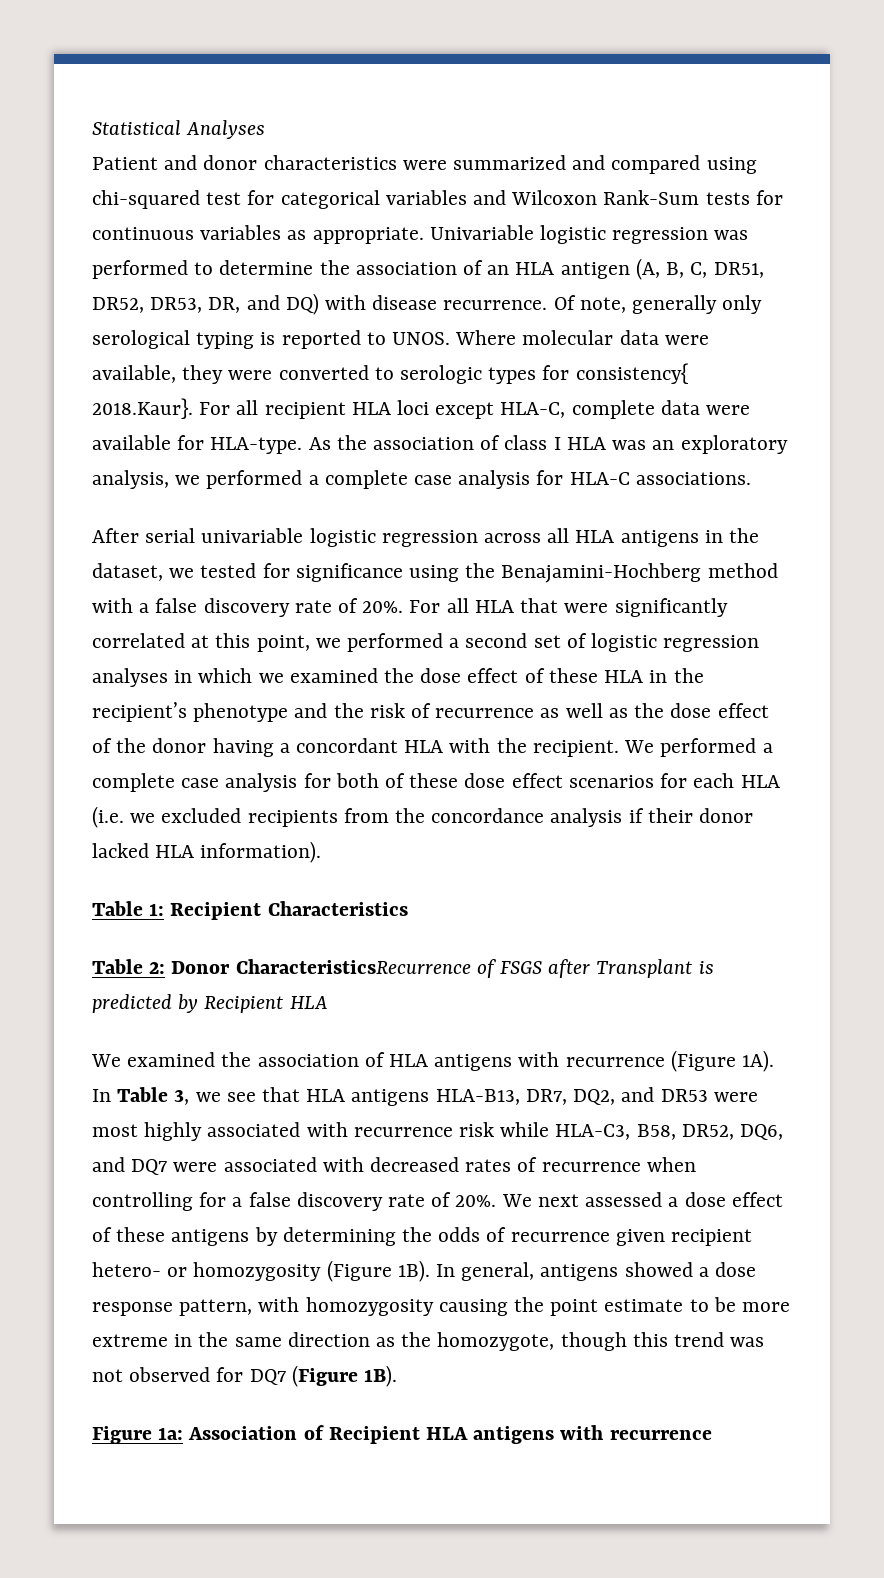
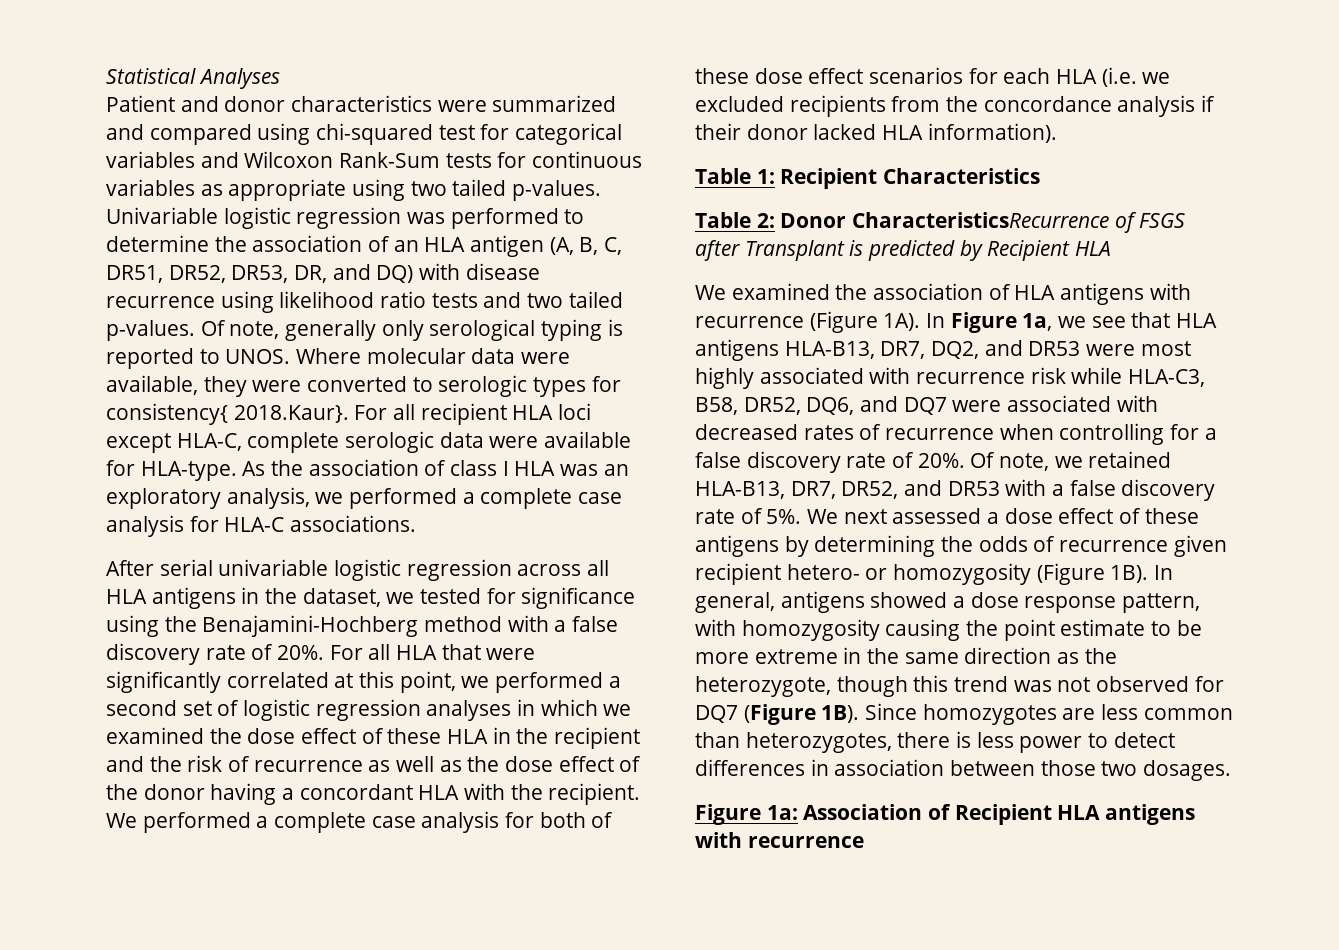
- Patient and donor characteristics were summarized and compared using chi-squared test for categorical variables and Wilcoxon Rank-Sum tests for continuous variables as appropriate.
+ Patient and donor characteristics were summarized and compared using chi-squared test for categorical variables and Wilcoxon Rank-Sum tests for continuous variables as appropriate using two tailed p-values.
- Univariable logistic regression was performed to determine the association of an HLA antigen (A, B, C, DR51, DR52, DR53, DR, and DQ) with disease recurrence.
+ Univariable logistic regression was performed to determine the association of an HLA antigen (A, B, C, DR51, DR52, DR53, DR, and DQ) with disease recurrence using likelihood ratio tests and two tailed p-values.
- Where molecular data were available, they were converted to serologic types for consistency{ 2018.Kaur}. For all recipient HLA loci except HLA-C, complete data were available for HLA-type.
+ Where molecular data were available, they were converted to serologic types for consistency{ 2018.Kaur}. For all recipient HLA loci except HLA-C, complete serologic data were available for HLA-type.
- For all HLA that were significantly correlated at this point, we performed a second set of logistic regression analyses in which we examined the dose effect of these HLA in the recipient’s phenotype and the risk of recurrence as well as the dose effect of the donor having a concordant HLA with the recipient.
+ For all HLA that were significantly correlated at this point, we performed a second set of logistic regression analyses in which we examined the dose effect of these HLA in the recipient and the risk of recurrence as well as the dose effect of the donor having a concordant HLA with the recipient.
- In Table 3, we see that HLA antigens HLA-B13, DR7, DQ2, and DR53 were most highly associated with recurrence risk while HLA-C3, B58, DR52, DQ6, and DQ7 were associated with decreased rates of recurrence when controlling for a false discovery rate of 20%.
+ In Figure 1a, we see that HLA antigens HLA-B13, DR7, DQ2, and DR53 were most highly associated with recurrence risk while HLA-C3, B58, DR52, DQ6, and DQ7 were associated with decreased rates of recurrence when controlling for a false discovery rate of 20%.
+ Of note, we retained HLA-B13, DR7, DR52, and DR53 with a false discovery rate of 5%.
- In general, antigens showed a dose response pattern, with homozygosity causing the point estimate to be more extreme in the same direction as the homozygote, though this trend was not observed for DQ7 (Figure 1B).
+ In general, antigens showed a dose response pattern, with homozygosity causing the point estimate to be more extreme in the same direction as the heterozygote, though this trend was not observed for DQ7 (Figure 1B). Since homozygotes are less common than heterozygotes, there is less power to detect differences in association between those two dosages.

